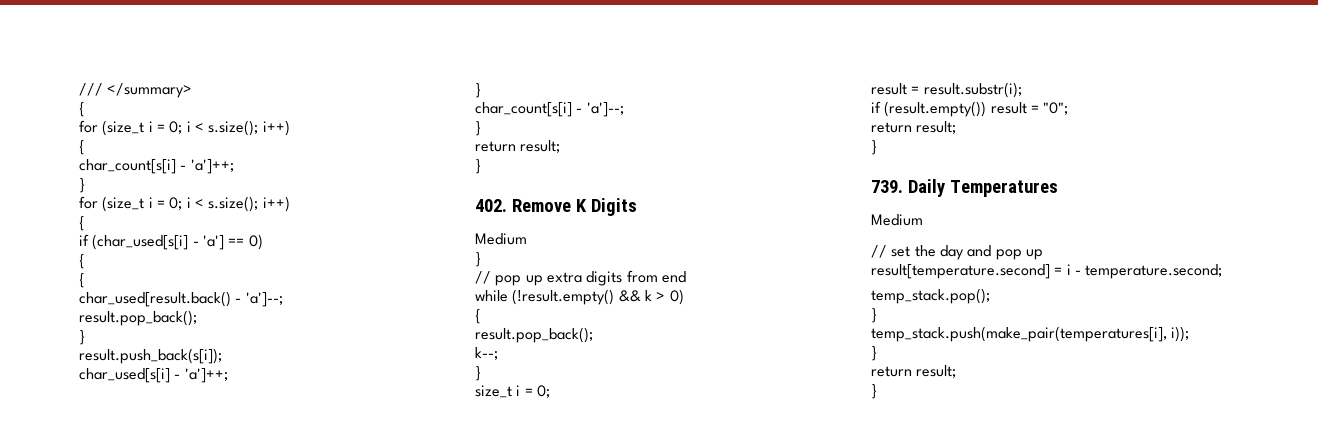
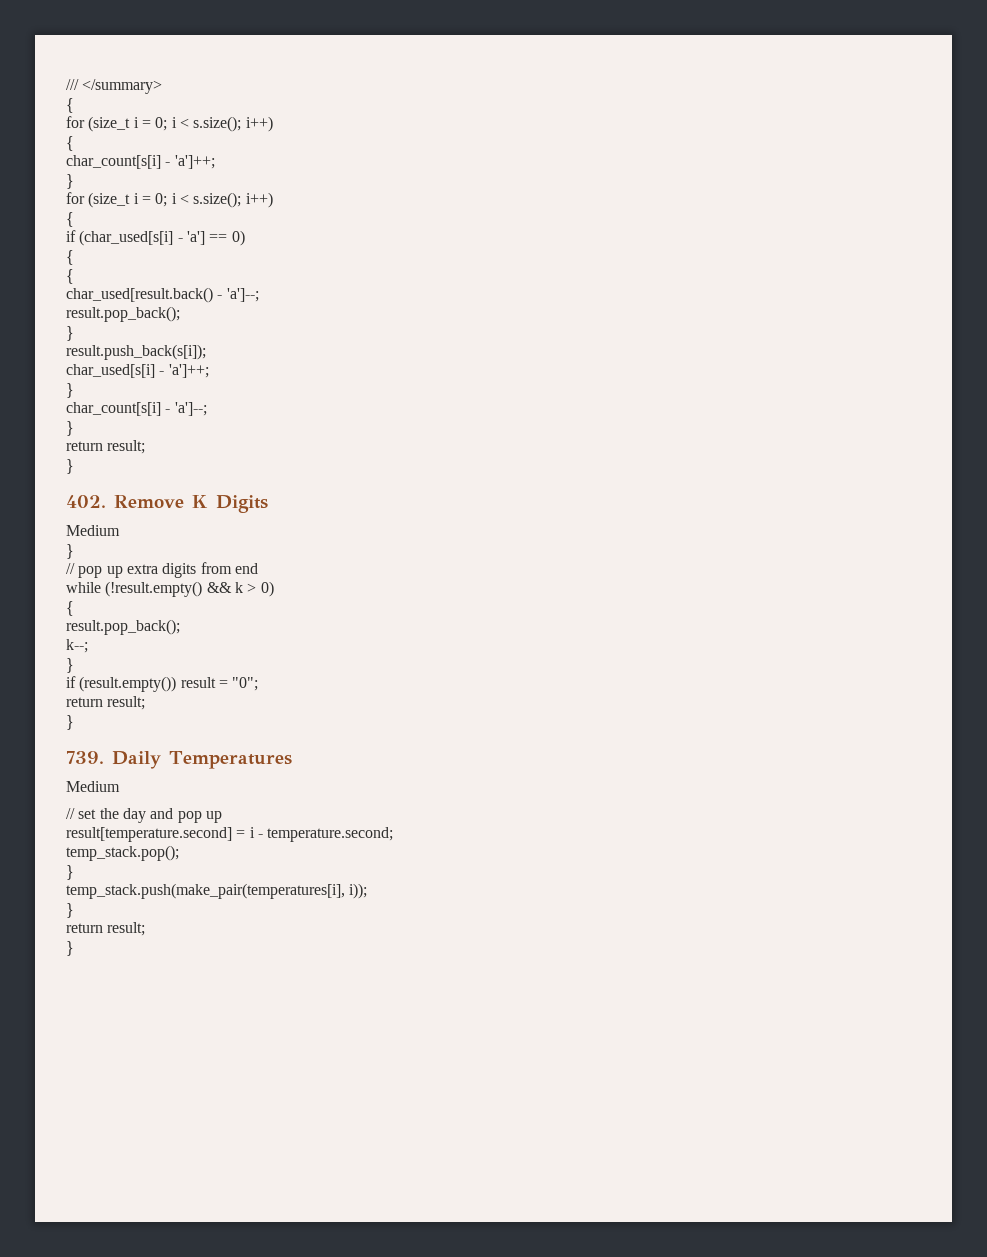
- size_t i = 0;
- result = result.substr(i);

